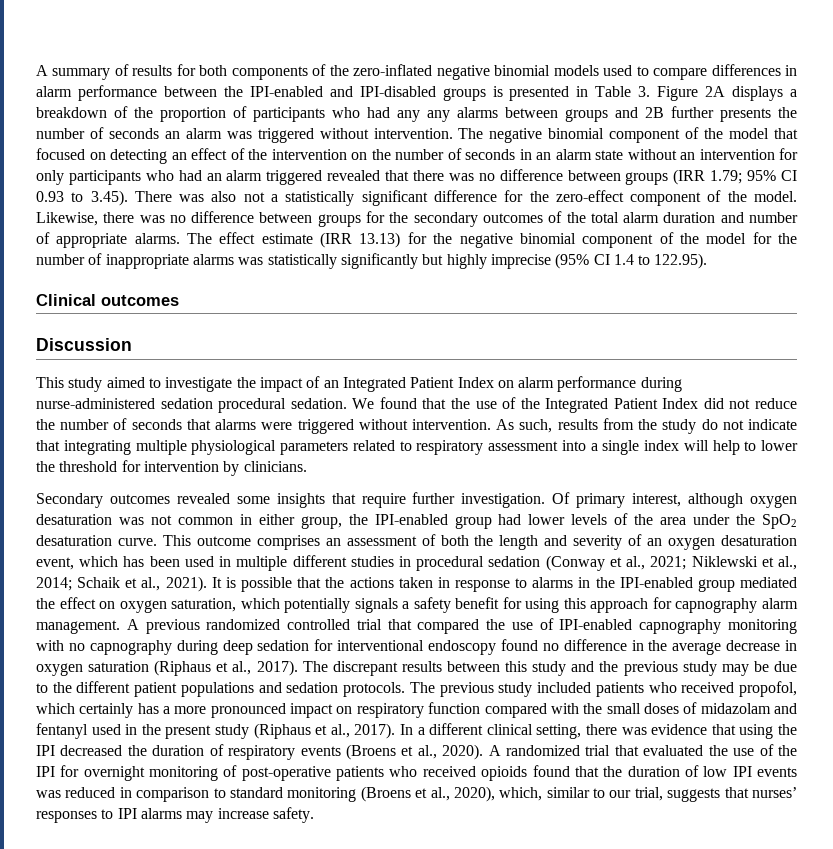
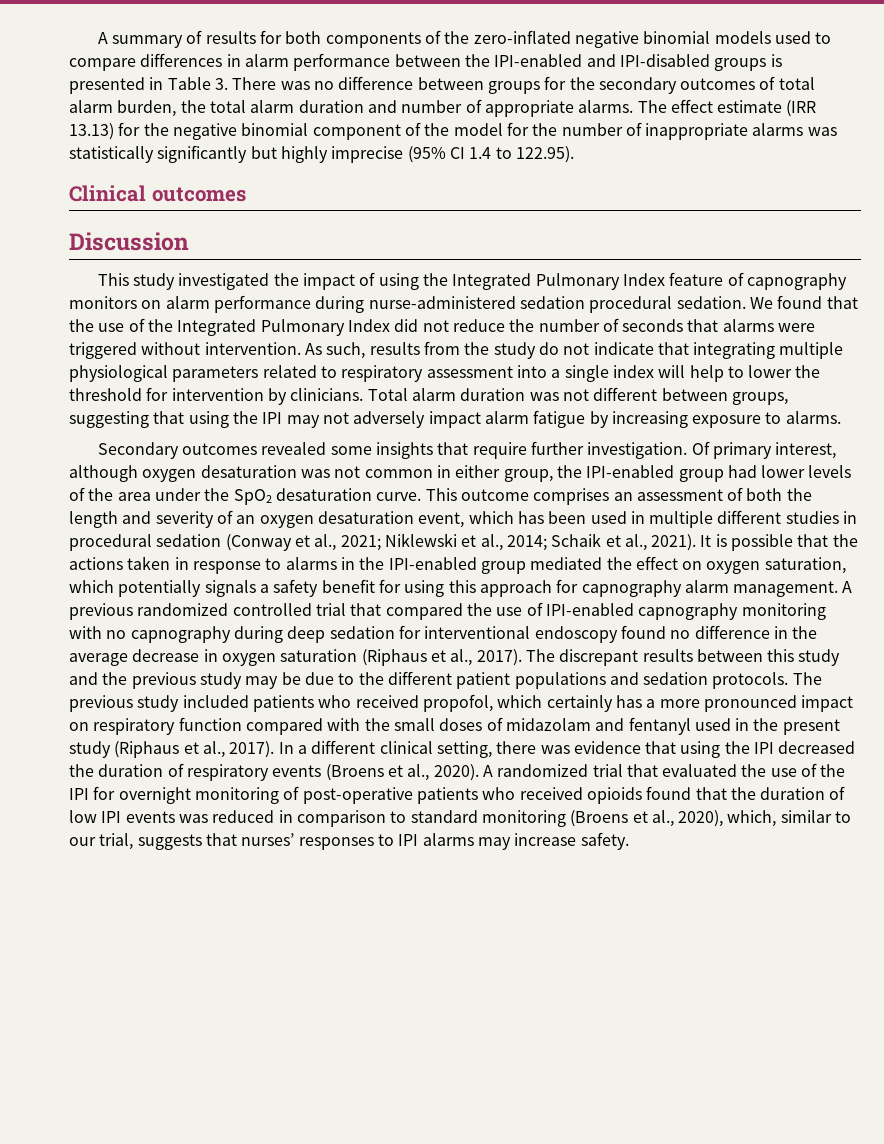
- A summary of results for both components of the zero-inflated negative binomial models used to compare differences in alarm performance between the IPI-enabled and IPI-disabled groups is presented in Table 3. Figure 2A displays a breakdown of the proportion of participants who had any any alarms between groups and 2B further presents the number of seconds an alarm was triggered without intervention. The negative binomial component of the model that focused on detecting an effect of the intervention on the number of seconds in an alarm state without an intervention for only participants who had an alarm triggered revealed that there was no difference between groups (IRR 1.79; 95% CI 0.93 to 3.45). There was also not a statistically significant difference for the zero-effect component of the model. Likewise, there was no difference between groups for the secondary outcomes of the total alarm duration and number of appropriate alarms.
+ A summary of results for both components of the zero-inflated negative binomial models used to compare differences in alarm performance between the IPI-enabled and IPI-disabled groups is presented in Table 3. There was no difference between groups for the secondary outcomes of total alarm burden, the total alarm duration and number of appropriate alarms.
- This study aimed to investigate the impact of an Integrated Patient Index on alarm performance during nurse-administered sedation procedural sedation.
+ This study investigated the impact of using the Integrated Pulmonary Index feature of capnography monitors on alarm performance during nurse-administered sedation procedural sedation.
- We found that the use of the Integrated Patient Index did not reduce the number of seconds that alarms were triggered without intervention.
+ We found that the use of the Integrated Pulmonary Index did not reduce the number of seconds that alarms were triggered without intervention.
+ Total alarm duration was not different between groups, suggesting that using the IPI may not adversely impact alarm fatigue by increasing exposure to alarms.

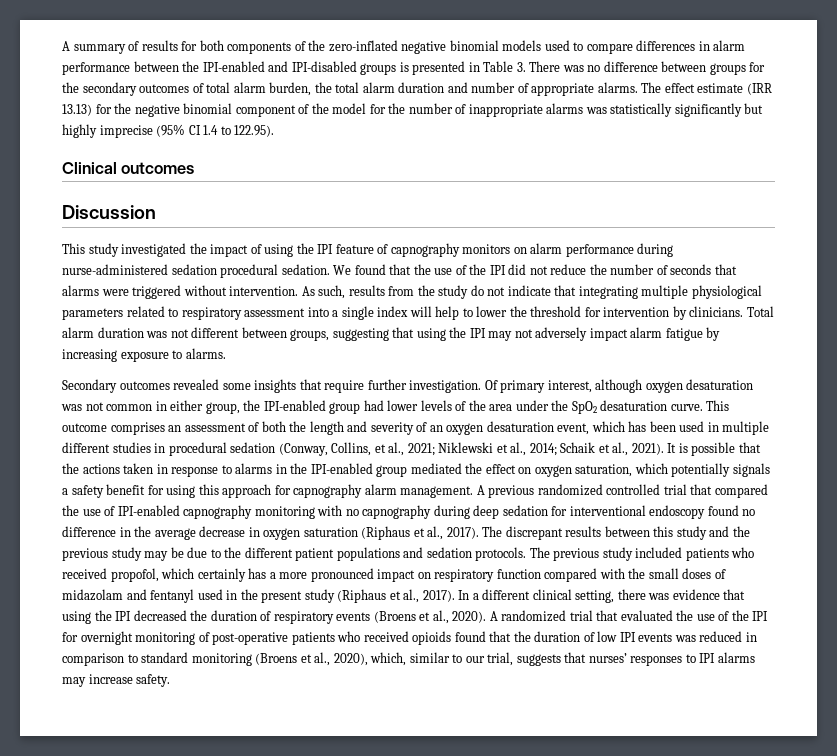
- This study investigated the impact of using the Integrated Pulmonary Index feature of capnography monitors on alarm performance during nurse-administered sedation procedural sedation.
+ This study investigated the impact of using the IPI feature of capnography monitors on alarm performance during nurse-administered sedation procedural sedation.
- We found that the use of the Integrated Pulmonary Index did not reduce the number of seconds that alarms were triggered without intervention.
+ We found that the use of the IPI did not reduce the number of seconds that alarms were triggered without intervention.
- This outcome comprises an assessment of both the length and severity of an oxygen desaturation event, which has been used in multiple different studies in procedural sedation (Conway et al., 2021; Niklewski et al., 2014; Schaik et al., 2021).
+ This outcome comprises an assessment of both the length and severity of an oxygen desaturation event, which has been used in multiple different studies in procedural sedation (Conway, Collins, et al., 2021; Niklewski et al., 2014; Schaik et al., 2021).

